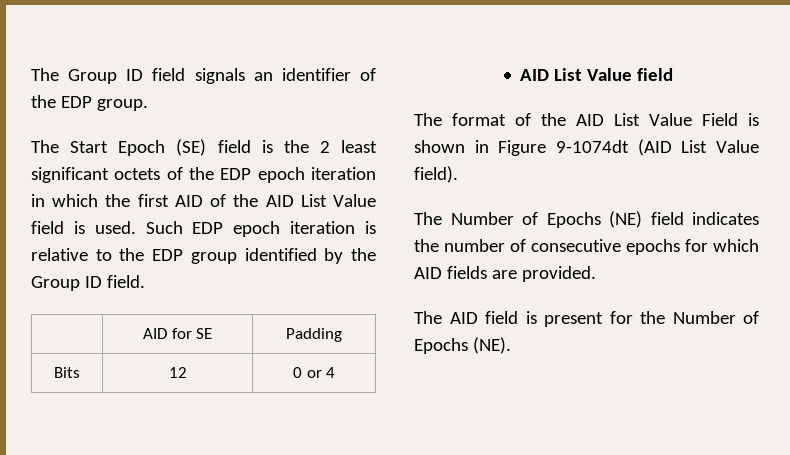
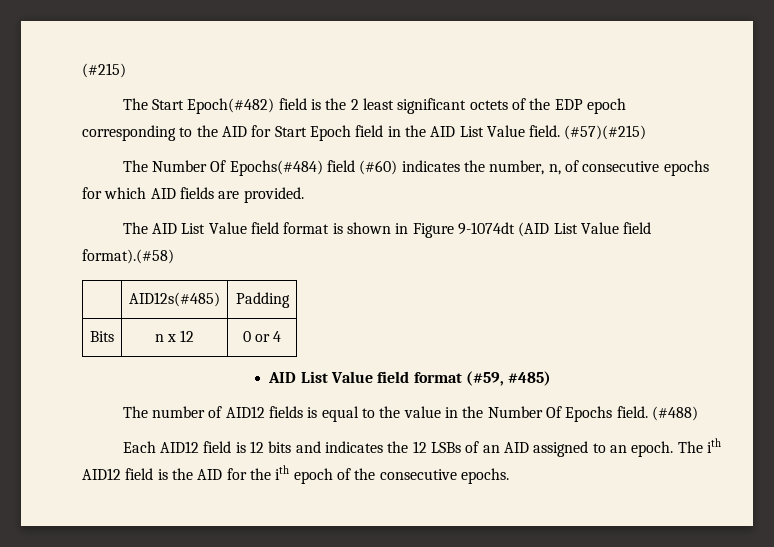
- The Group ID field signals an identifier of the EDP group.
+ (#215)
- The Start Epoch (SE) field is the 2 least significant octets of the EDP epoch iteration in which the first AID of the AID List Value field is used. Such EDP epoch iteration is relative to the EDP group identified by the Group ID field.
- | AID for SE | Padding
- Bits | 12 | 0 or 4
- AID List Value field
- The format of the AID List Value Field is shown in Figure 9-1074dt (AID List Value field).
- The Number of Epochs (NE) field indicates the number of consecutive epochs for which AID fields are provided.
+ The Start Epoch(#482) field is the 2 least significant octets of the EDP epoch corresponding to the AID for Start Epoch field in the AID List Value field. (#57)(#215)
+ The Number Of Epochs(#484) field (#60) indicates the number, n, of consecutive epochs for which AID fields are provided.
- The AID field is present for the Number of Epochs (NE).
+ The AID List Value field format is shown in Figure 9-1074dt (AID List Value field format).(#58)
+ | AID12s(#485) | Padding
+ Bits | n x 12 | 0 or 4
+ AID List Value field format (#59, #485)
+ The number of AID12 fields is equal to the value in the Number Of Epochs field. (#488)
+ Each AID12 field is 12 bits and indicates the 12 LSBs of an AID assigned to an epoch. The ith AID12 field is the AID for the ith epoch of the consecutive epochs.

